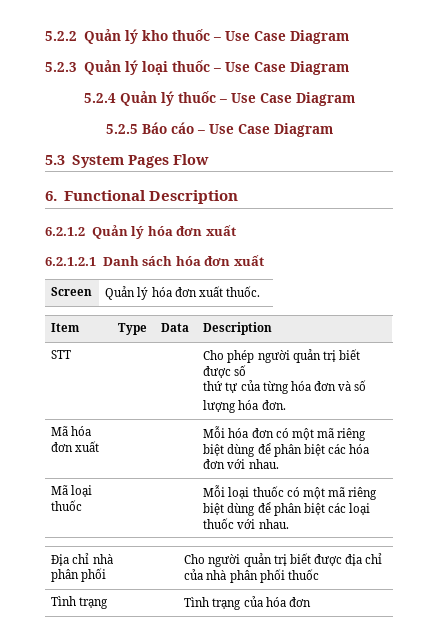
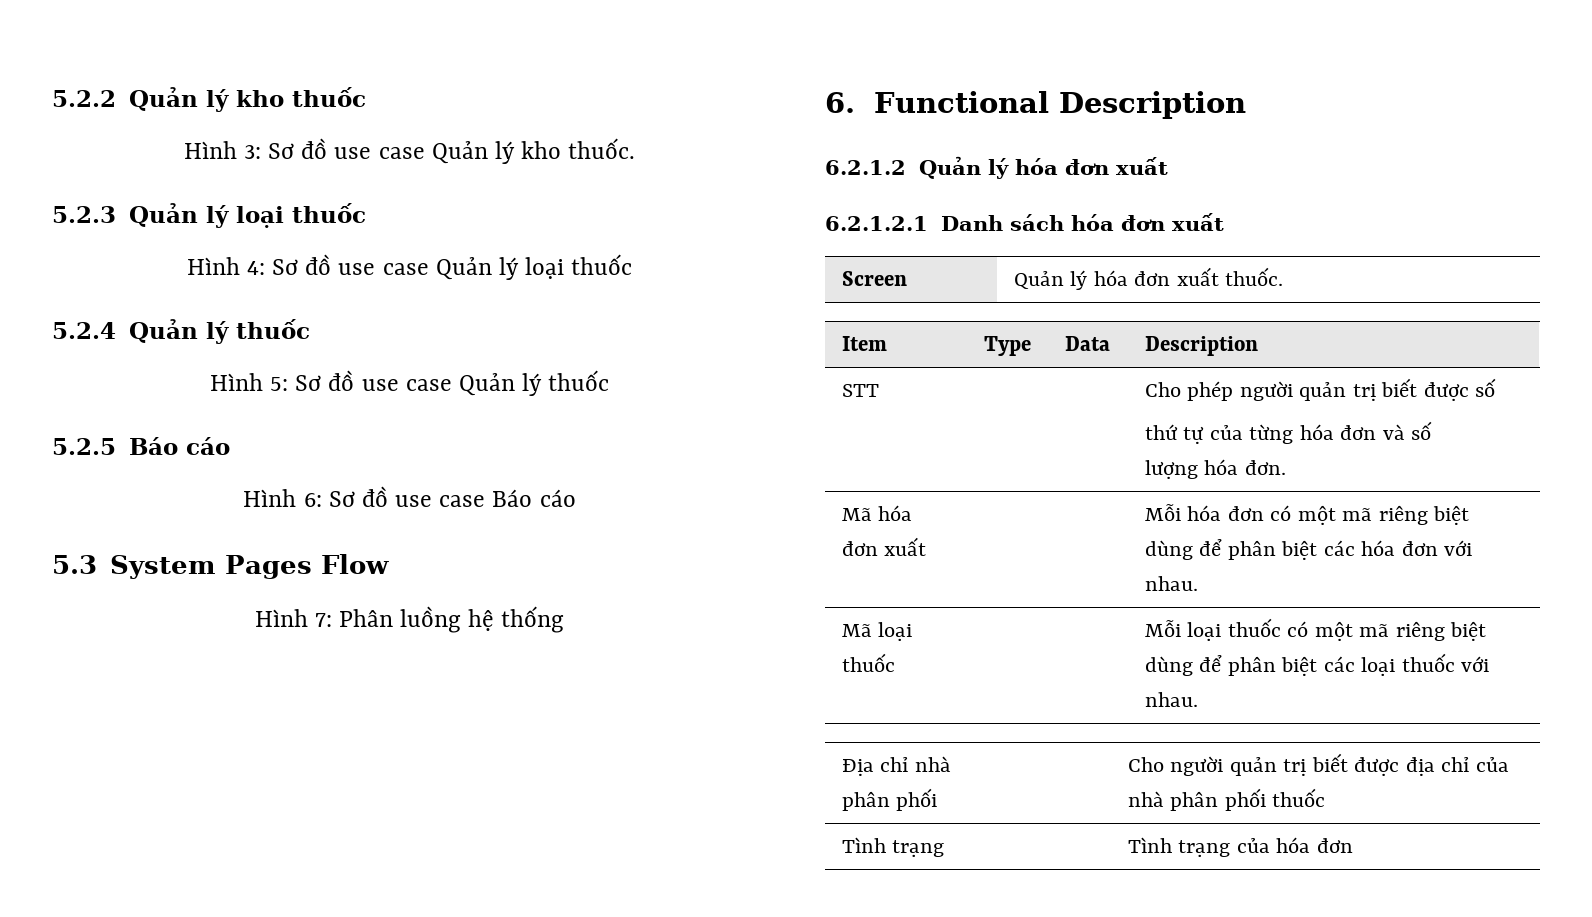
- 5.2.2 Quản lý kho thuốc – Use Case Diagram
+ 5.2.2 Quản lý kho thuốc
+ Hình 3: Sơ đồ use case Quản lý kho thuốc.
- 5.2.3 Quản lý loại thuốc – Use Case Diagram
- 5.2.4 Quản lý thuốc – Use Case Diagram
- 5.2.5 Báo cáo – Use Case Diagram
+ 5.2.3 Quản lý loại thuốc
+ Hình 4: Sơ đồ use case Quản lý loại thuốc
+ 5.2.4 Quản lý thuốc
+ Hình 5: Sơ đồ use case Quản lý thuốc
+ 5.2.5 Báo cáo
+ Hình 6: Sơ đồ use case Báo cáo
  5.3 System Pages Flow
+ Hình 7: Phân luồng hệ thống

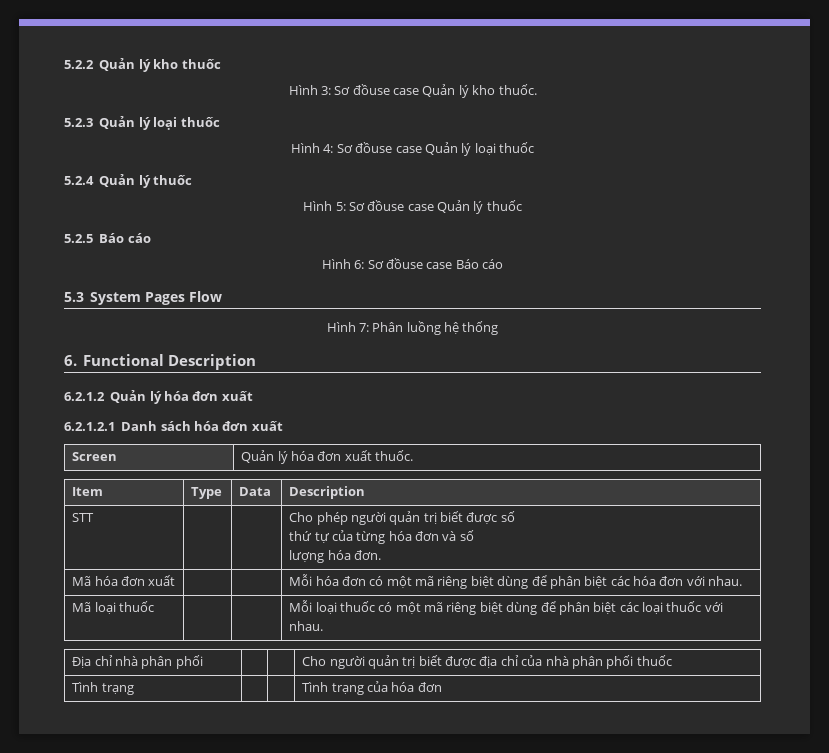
- Hình 3: Sơ đồ use case Quản lý kho thuốc.
+ Hình 3: Sơ đồuse case Quản lý kho thuốc.
- Hình 4: Sơ đồ use case Quản lý loại thuốc
+ Hình 4: Sơ đồuse case Quản lý loại thuốc
- Hình 5: Sơ đồ use case Quản lý thuốc
+ Hình 5: Sơ đồuse case Quản lý thuốc
- Hình 6: Sơ đồ use case Báo cáo
+ Hình 6: Sơ đồuse case Báo cáo

